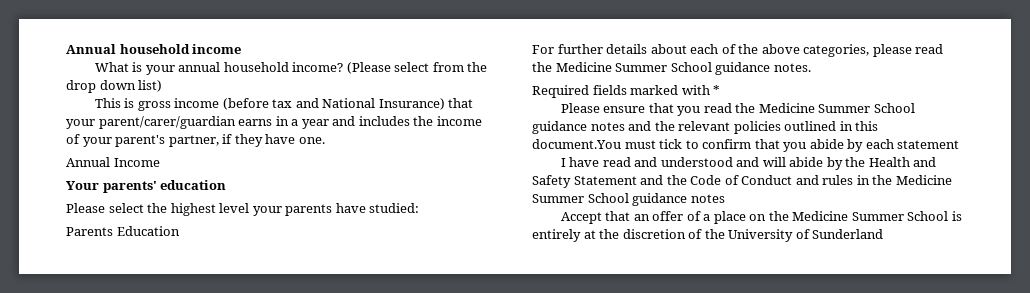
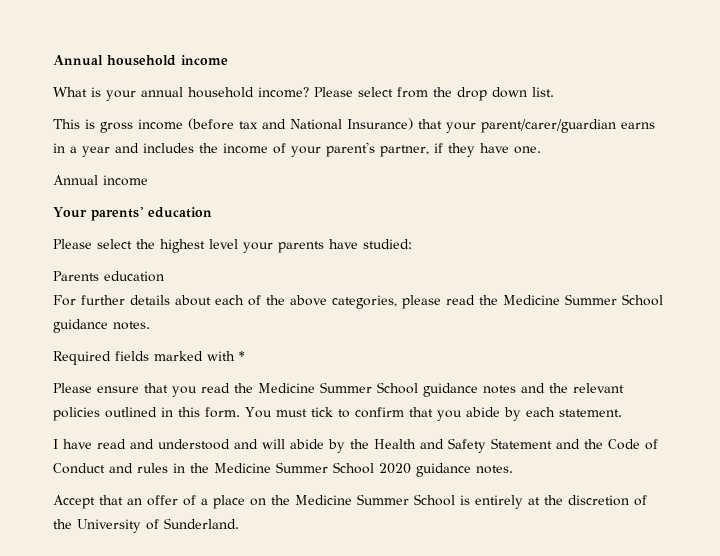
- (Please select from the drop down list)
+ Please select from the drop down list.
- Annual Income
+ Annual income
- Parents Education
+ Parents education
- Please ensure that you read the Medicine Summer School guidance notes and the relevant policies outlined in this document.You must tick to confirm that you abide by each statement
+ Please ensure that you read the Medicine Summer School guidance notes and the relevant policies outlined in this form. You must tick to confirm that you abide by each statement.
- I have read and understood and will abide by the Health and Safety Statement and the Code of Conduct and rules in the Medicine Summer School guidance notes
+ I have read and understood and will abide by the Health and Safety Statement and the Code of Conduct and rules in the Medicine Summer School 2020 guidance notes.
- Accept that an offer of a place on the Medicine Summer School is entirely at the discretion of the University of Sunderland
+ Accept that an offer of a place on the Medicine Summer School is entirely at the discretion of the University of Sunderland.

